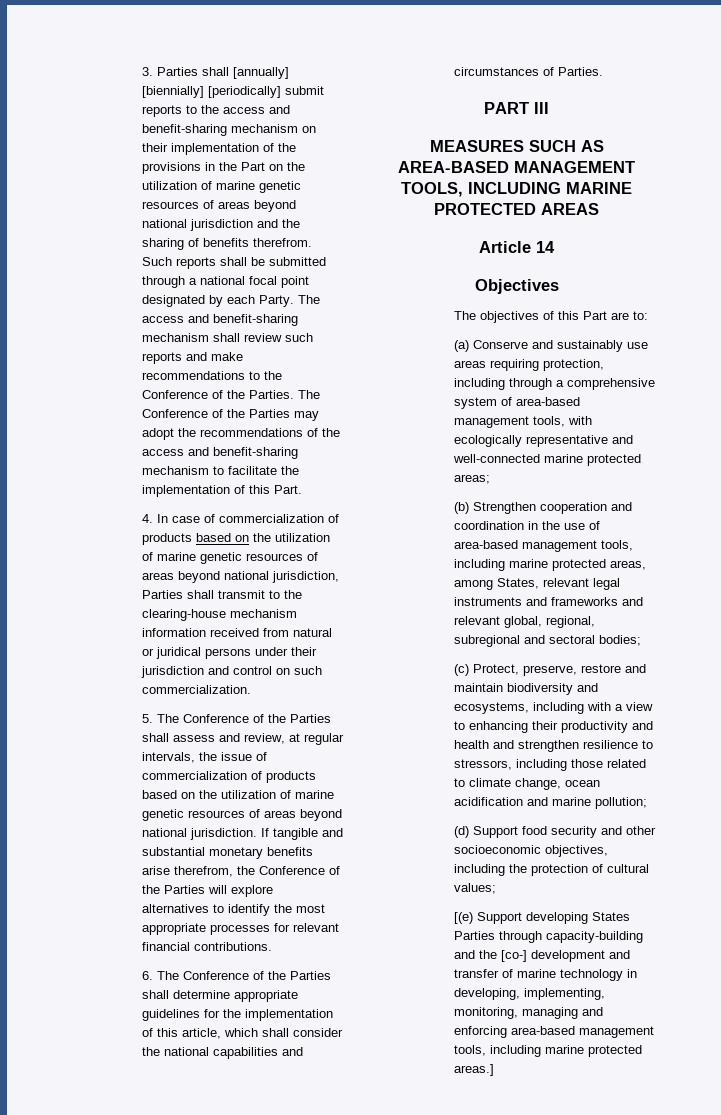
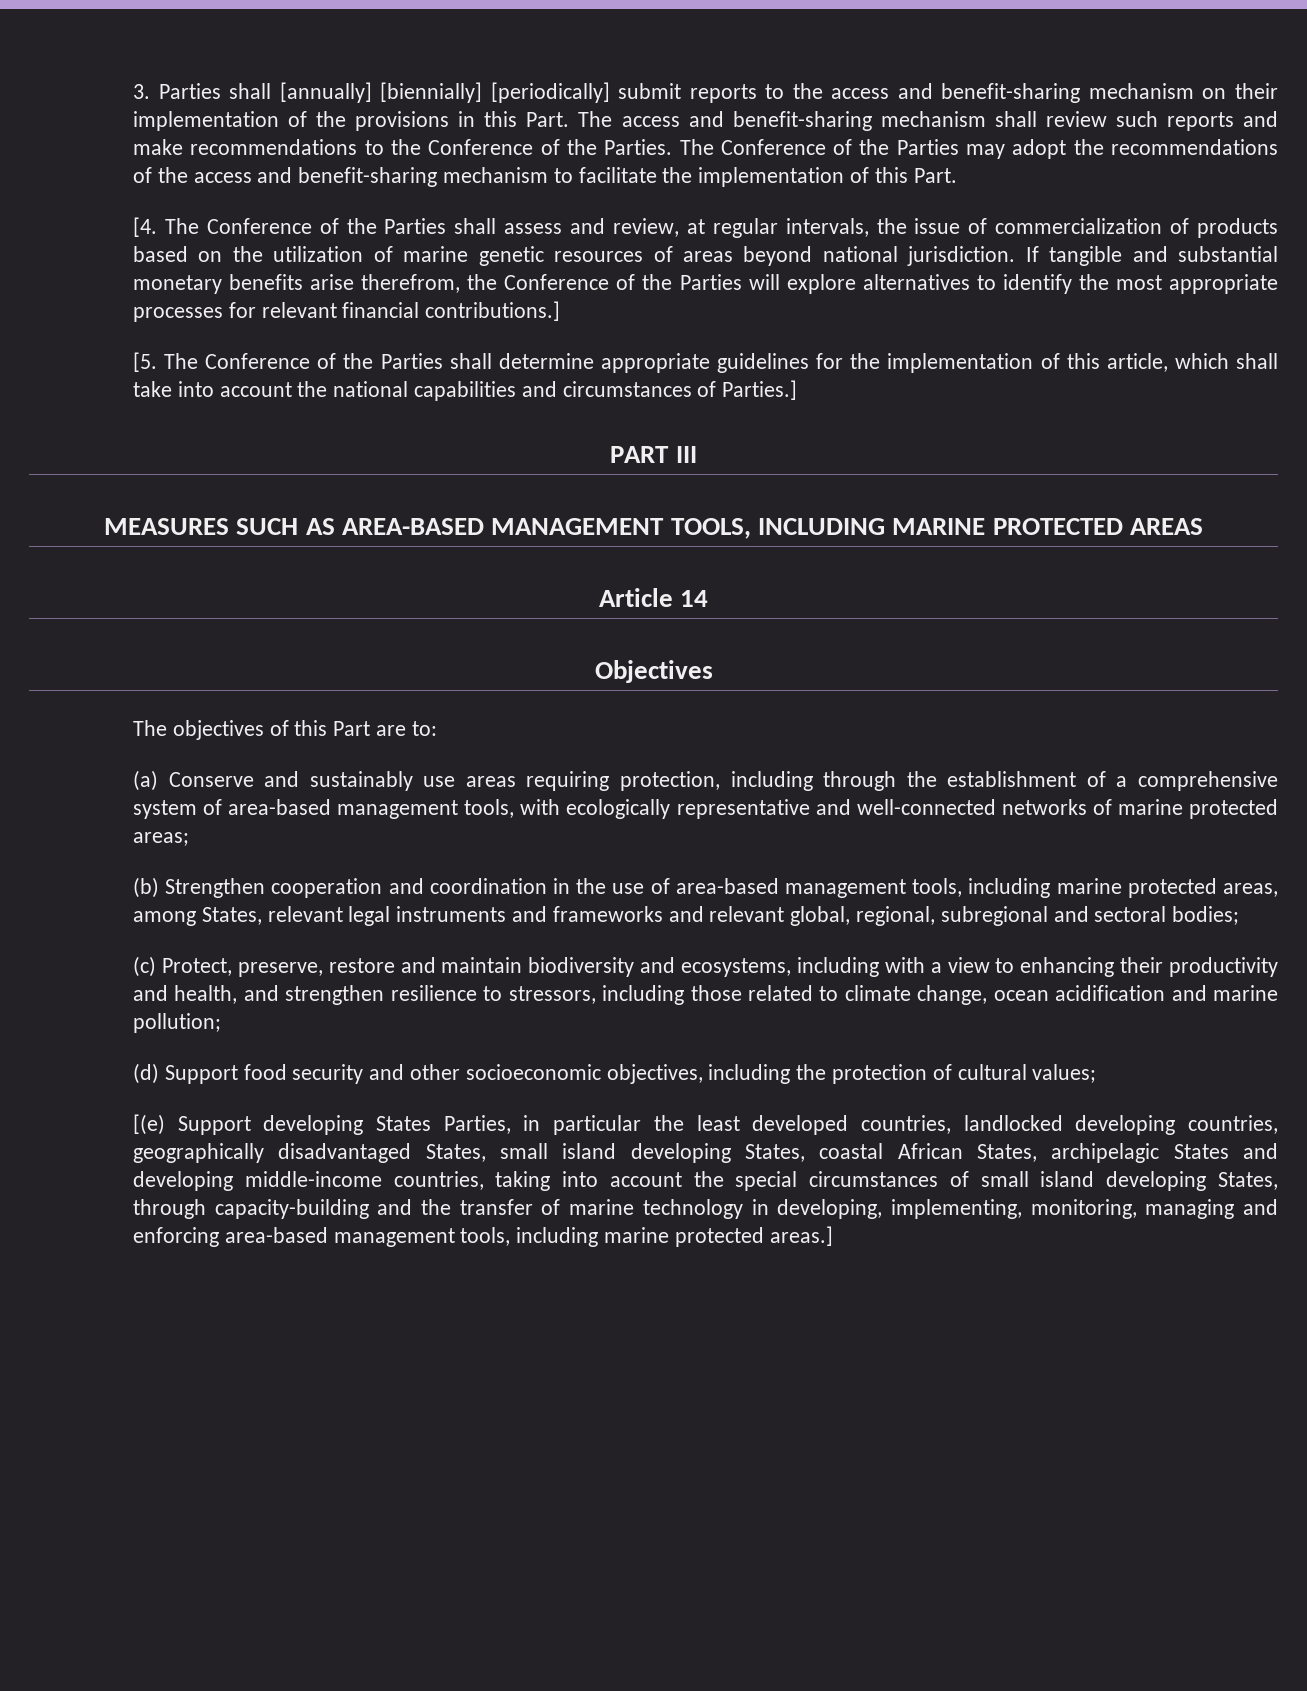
- 3. Parties shall [annually] [biennially] [periodically] submit reports to the access and benefit-sharing mechanism on their implementation of the provisions in the Part on the utilization of marine genetic resources of areas beyond national jurisdiction and the sharing of benefits therefrom. Such reports shall be submitted through a national focal point designated by each Party.
+ 3. Parties shall [annually] [biennially] [periodically] submit reports to the access and benefit-sharing mechanism on their implementation of the provisions in this Part.
- 4. In case of commercialization of products based on the utilization of marine genetic resources of areas beyond national jurisdiction, Parties shall transmit to the clearing-house mechanism information received from natural or juridical persons under their jurisdiction and control on such commercialization.
- 5. The Conference of the Parties shall assess and review, at regular intervals, the issue of commercialization of products based on the utilization of marine genetic resources of areas beyond national jurisdiction.
+ [4. The Conference of the Parties shall assess and review, at regular intervals, the issue of commercialization of products based on the utilization of marine genetic resources of areas beyond national jurisdiction.
- If tangible and substantial monetary benefits arise therefrom, the Conference of the Parties will explore alternatives to identify the most appropriate processes for relevant financial contributions.
- 6. The Conference of the Parties shall determine appropriate guidelines for the implementation of this article, which shall consider the national capabilities and circumstances of Parties.
+ If tangible and substantial monetary benefits arise therefrom, the Conference of the Parties will explore alternatives to identify the most appropriate processes for relevant financial contributions.]
+ [5. The Conference of the Parties shall determine appropriate guidelines for the implementation of this article, which shall take into account the national capabilities and circumstances of Parties.]
- (a) Conserve and sustainably use areas requiring protection, including through a comprehensive system of area-based management tools, with ecologically representative and well-connected marine protected areas;
+ (a) Conserve and sustainably use areas requiring protection, including through the establishment of a comprehensive system of area-based management tools, with ecologically representative and well-connected networks of marine protected areas;
- (c) Protect, preserve, restore and maintain biodiversity and ecosystems, including with a view to enhancing their productivity and health and strengthen resilience to stressors, including those related to climate change, ocean acidification and marine pollution;
+ (c) Protect, preserve, restore and maintain biodiversity and ecosystems, including with a view to enhancing their productivity and health, and strengthen resilience to stressors, including those related to climate change, ocean acidification and marine pollution;
- [(e) Support developing States Parties through capacity-building and the [co-] development and transfer of marine technology in developing, implementing, monitoring, managing and enforcing area-based management tools, including marine protected areas.]
+ [(e) Support developing States Parties, in particular the least developed countries, landlocked developing countries, geographically disadvantaged States, small island developing States, coastal African States, archipelagic States and developing middle-income countries, taking into account the special circumstances of small island developing States, through capacity-building and the transfer of marine technology in developing, implementing, monitoring, managing and enforcing area-based management tools, including marine protected areas.]

